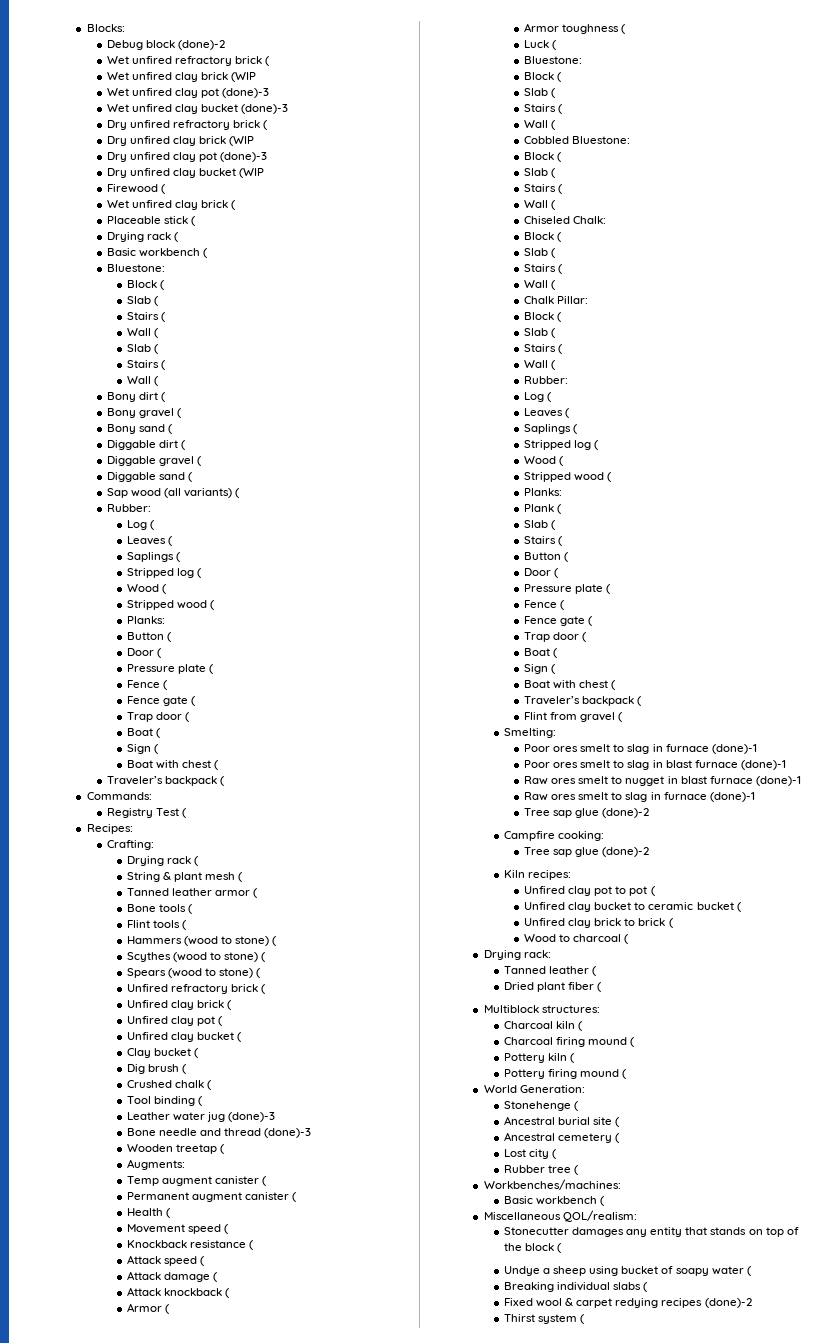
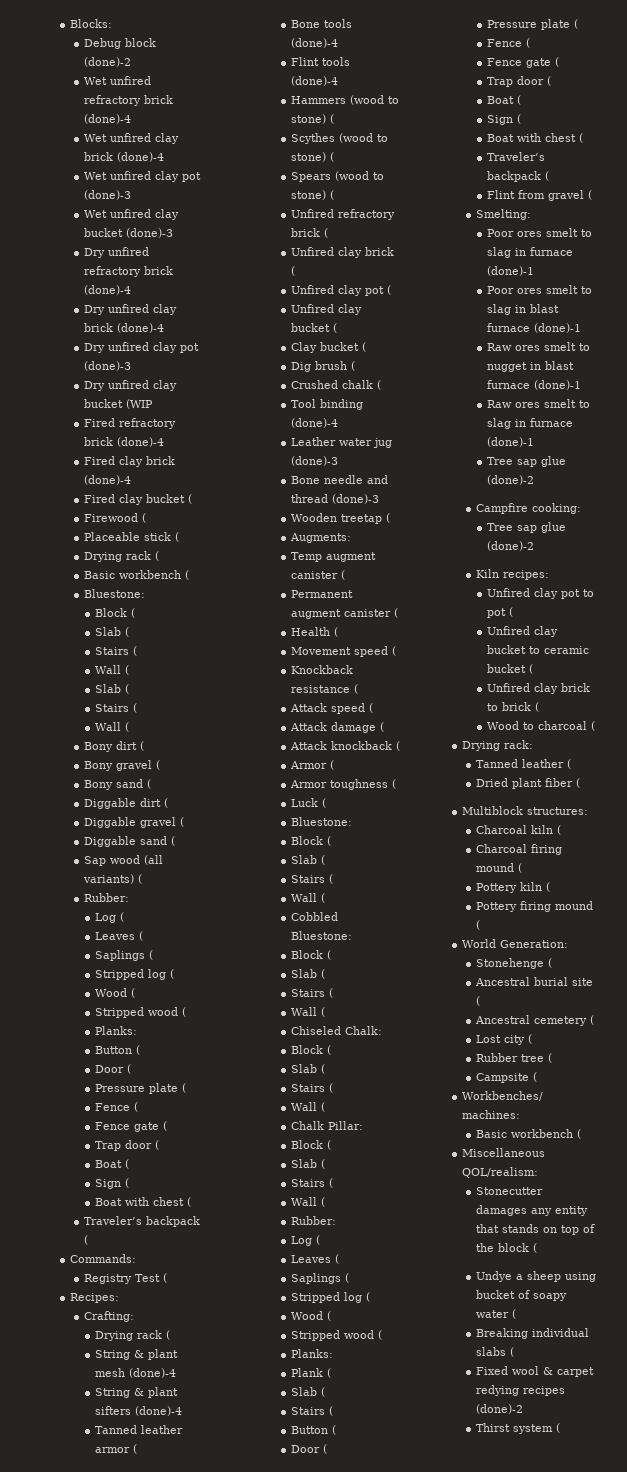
- Wet unfired refractory brick (
- Wet unfired clay brick (WIP
+ Wet unfired refractory brick (done)-4
+ Wet unfired clay brick (done)-4
- Dry unfired refractory brick (
+ Dry unfired refractory brick (done)-4
- Dry unfired clay brick (WIP
+ Dry unfired clay brick (done)-4
+ Fired refractory brick (done)-4
+ Fired clay brick (done)-4
+ Fired clay bucket (
  Firewood (
- Wet unfired clay brick (
- String & plant mesh (
+ String & plant mesh (done)-4
+ String & plant sifters (done)-4
- Bone tools (
+ Bone tools (done)-4
- Flint tools (
+ Flint tools (done)-4
- Tool binding (
+ Tool binding (done)-4
+ Campsite (

